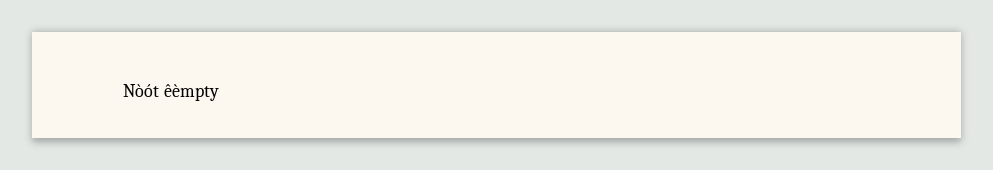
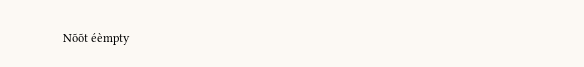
- Nòót êèmpty
+ Nõõt éèmpty

